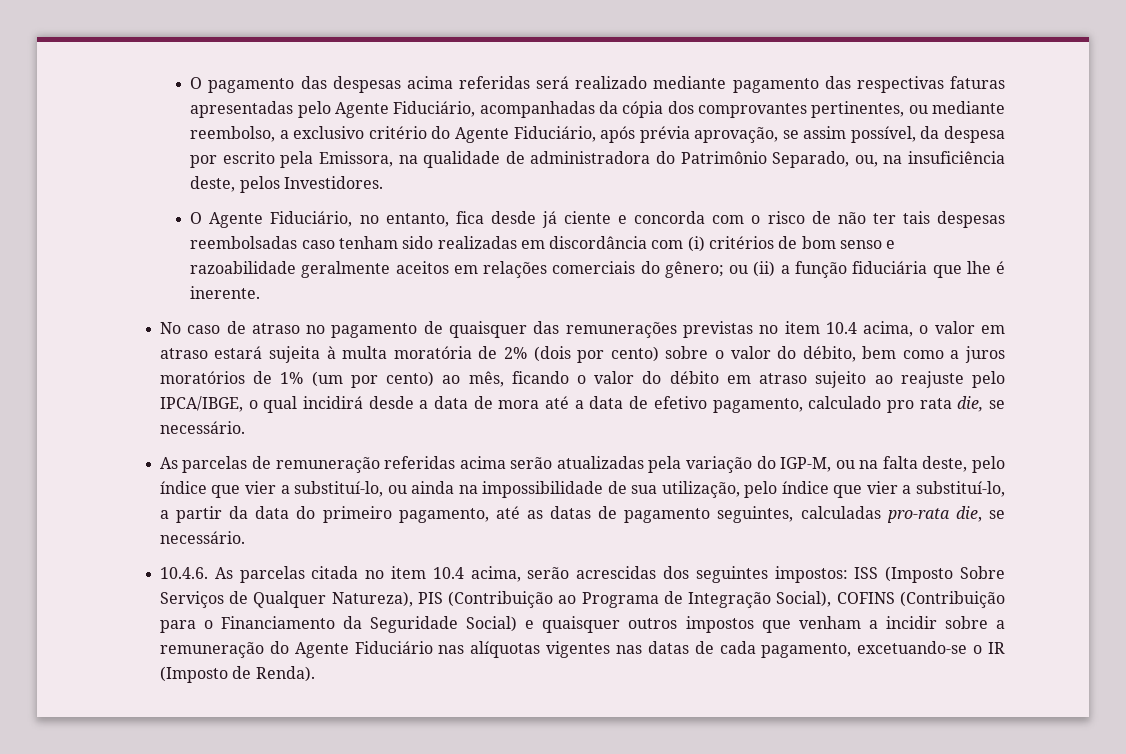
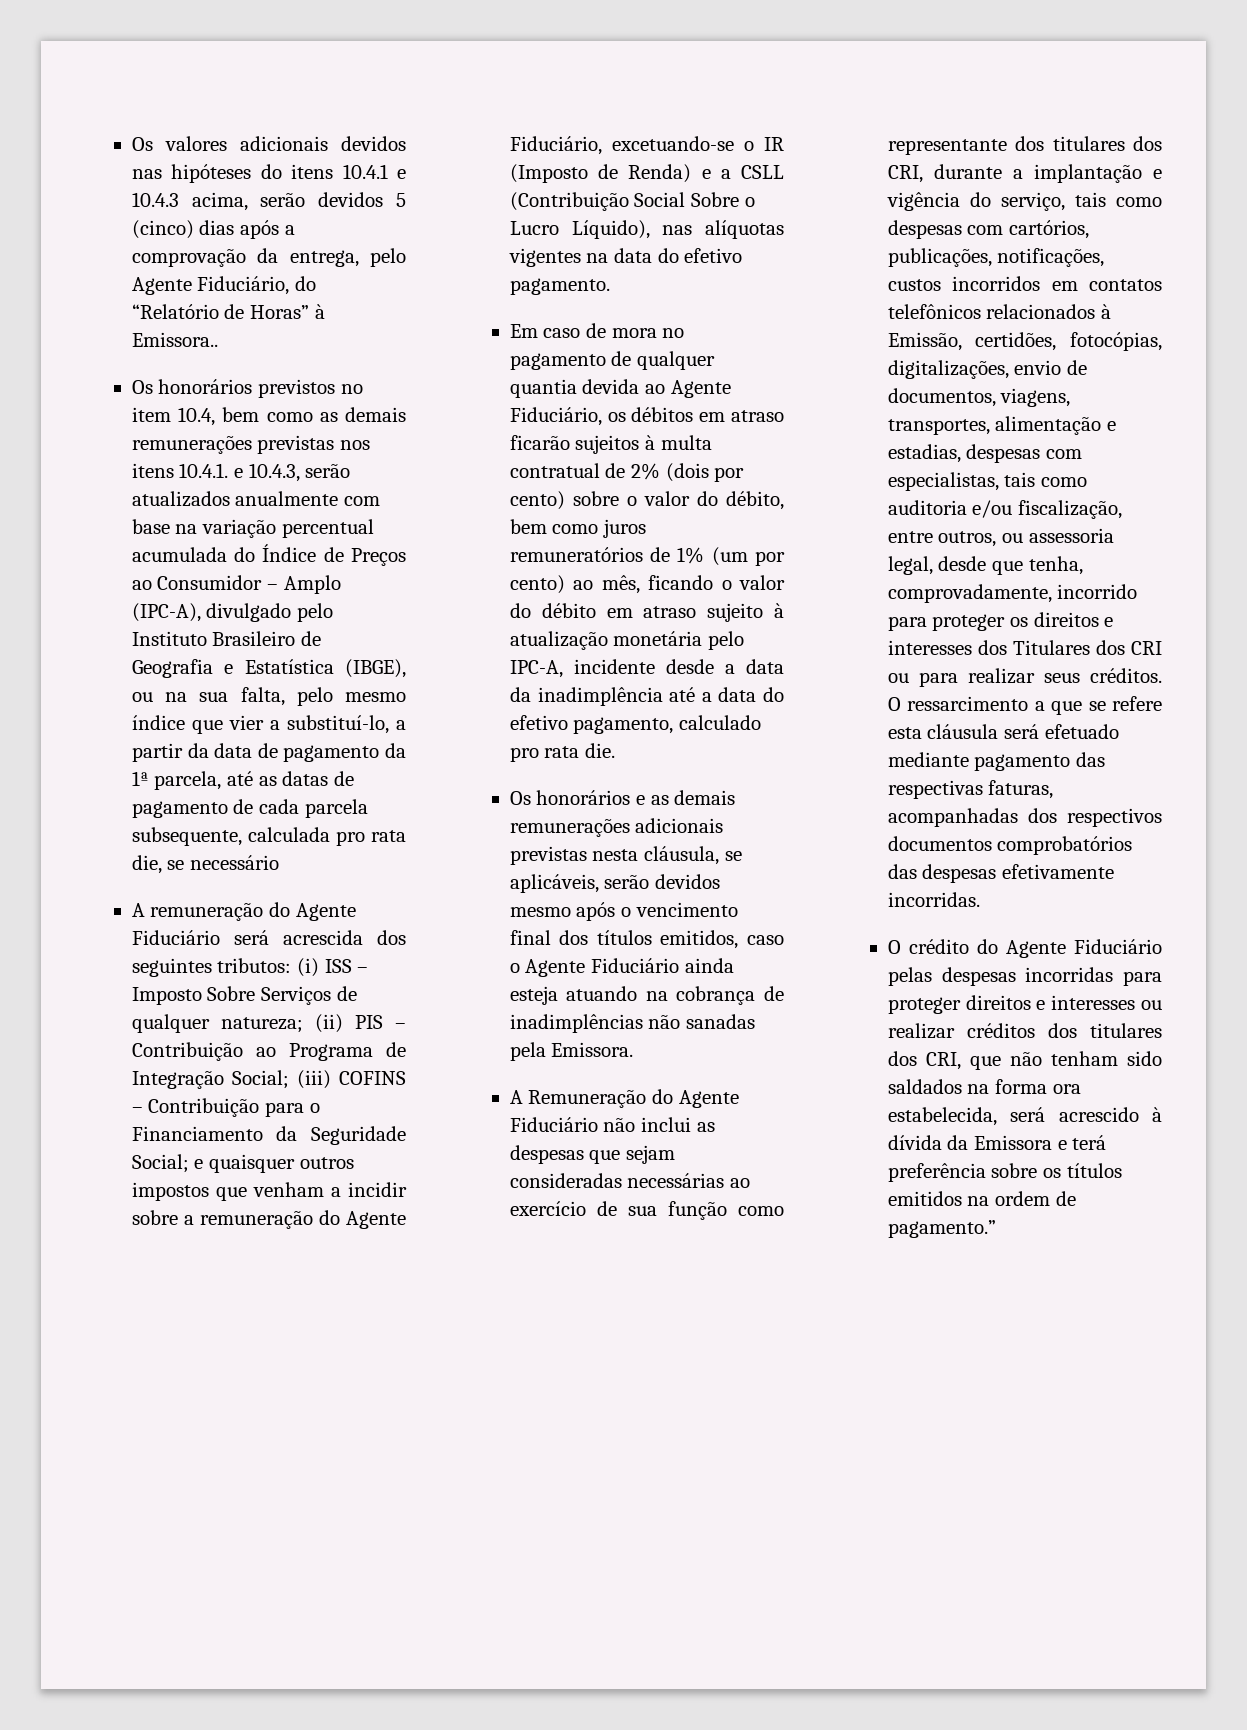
- O pagamento das despesas acima referidas será realizado mediante pagamento das respectivas faturas apresentadas pelo Agente Fiduciário, acompanhadas da cópia dos comprovantes pertinentes, ou mediante reembolso, a exclusivo critério do Agente Fiduciário, após prévia aprovação, se assim possível, da despesa por escrito pela Emissora, na qualidade de administradora do Patrimônio Separado, ou, na insuficiência deste, pelos Investidores.
- O Agente Fiduciário, no entanto, fica desde já ciente e concorda com o risco de não ter tais despesas reembolsadas caso tenham sido realizadas em discordância com (i) critérios de bom senso e razoabilidade geralmente aceitos em relações comerciais do gênero; ou (ii) a função fiduciária que lhe é inerente.
- No caso de atraso no pagamento de quaisquer das remunerações previstas no item 10.4 acima, o valor em atraso estará sujeita à multa moratória de 2% (dois por cento) sobre o valor do débito, bem como a juros moratórios de 1% (um por cento) ao mês, ficando o valor do débito em atraso sujeito ao reajuste pelo IPCA/IBGE, o qual incidirá desde a data de mora até a data de efetivo pagamento, calculado pro rata die, se necessário.
- As parcelas de remuneração referidas acima serão atualizadas pela variação do IGP-M, ou na falta deste, pelo índice que vier a substituí-lo, ou ainda na impossibilidade de sua utilização, pelo índice que vier a substituí-lo, a partir da data do primeiro pagamento, até as datas de pagamento seguintes, calculadas pro-rata die, se necessário.
- 10.4.6. As parcelas citada no item 10.4 acima, serão acrescidas dos seguintes impostos: ISS (Imposto Sobre Serviços de Qualquer Natureza), PIS (Contribuição ao Programa de Integração Social), COFINS (Contribuição para o Financiamento da Seguridade Social) e quaisquer outros impostos que venham a incidir sobre a remuneração do Agente Fiduciário nas alíquotas vigentes nas datas de cada pagamento, excetuando-se o IR (Imposto de Renda).
+ Os valores adicionais devidos nas hipóteses do itens 10.4.1 e 10.4.3 acima, serão devidos 5 (cinco) dias após a comprovação da entrega, pelo Agente Fiduciário, do “Relatório de Horas” à Emissora..
+ Os honorários previstos no item 10.4, bem como as demais remunerações previstas nos itens 10.4.1. e 10.4.3, serão atualizados anualmente com base na variação percentual acumulada do Índice de Preços ao Consumidor – Amplo (IPC-A), divulgado pelo Instituto Brasileiro de Geografia e Estatística (IBGE), ou na sua falta, pelo mesmo índice que vier a substituí-lo, a partir da data de pagamento da 1ª parcela, até as datas de pagamento de cada parcela subsequente, calculada pro rata die, se necessário
+ A remuneração do Agente Fiduciário será acrescida dos seguintes tributos: (i) ISS – Imposto Sobre Serviços de qualquer natureza; (ii) PIS – Contribuição ao Programa de Integração Social; (iii) COFINS – Contribuição para o Financiamento da Seguridade Social; e quaisquer outros impostos que venham a incidir sobre a remuneração do Agente Fiduciário, excetuando-se o IR (Imposto de Renda) e a CSLL (Contribuição Social Sobre o Lucro Líquido), nas alíquotas vigentes na data do efetivo pagamento.
+ Em caso de mora no pagamento de qualquer quantia devida ao Agente Fiduciário, os débitos em atraso ficarão sujeitos à multa contratual de 2% (dois por cento) sobre o valor do débito, bem como juros remuneratórios de 1% (um por cento) ao mês, ficando o valor do débito em atraso sujeito à atualização monetária pelo IPC-A, incidente desde a data da inadimplência até a data do efetivo pagamento, calculado pro rata die.
+ Os honorários e as demais remunerações adicionais previstas nesta cláusula, se aplicáveis, serão devidos mesmo após o vencimento final dos títulos emitidos, caso o Agente Fiduciário ainda esteja atuando na cobrança de inadimplências não sanadas pela Emissora.
+ A Remuneração do Agente Fiduciário não inclui as despesas que sejam consideradas necessárias ao exercício de sua função como representante dos titulares dos CRI, durante a implantação e vigência do serviço, tais como despesas com cartórios, publicações, notificações, custos incorridos em contatos telefônicos relacionados à Emissão, certidões, fotocópias, digitalizações, envio de documentos, viagens, transportes, alimentação e estadias, despesas com especialistas, tais como auditoria e/ou fiscalização, entre outros, ou assessoria legal, desde que tenha, comprovadamente, incorrido para proteger os direitos e interesses dos Titulares dos CRI ou para realizar seus créditos. O ressarcimento a que se refere esta cláusula será efetuado mediante pagamento das respectivas faturas, acompanhadas dos respectivos documentos comprobatórios das despesas efetivamente incorridas.
+ O crédito do Agente Fiduciário pelas despesas incorridas para proteger direitos e interesses ou realizar créditos dos titulares dos CRI, que não tenham sido saldados na forma ora estabelecida, será acrescido à dívida da Emissora e terá preferência sobre os títulos emitidos na ordem de pagamento.”

